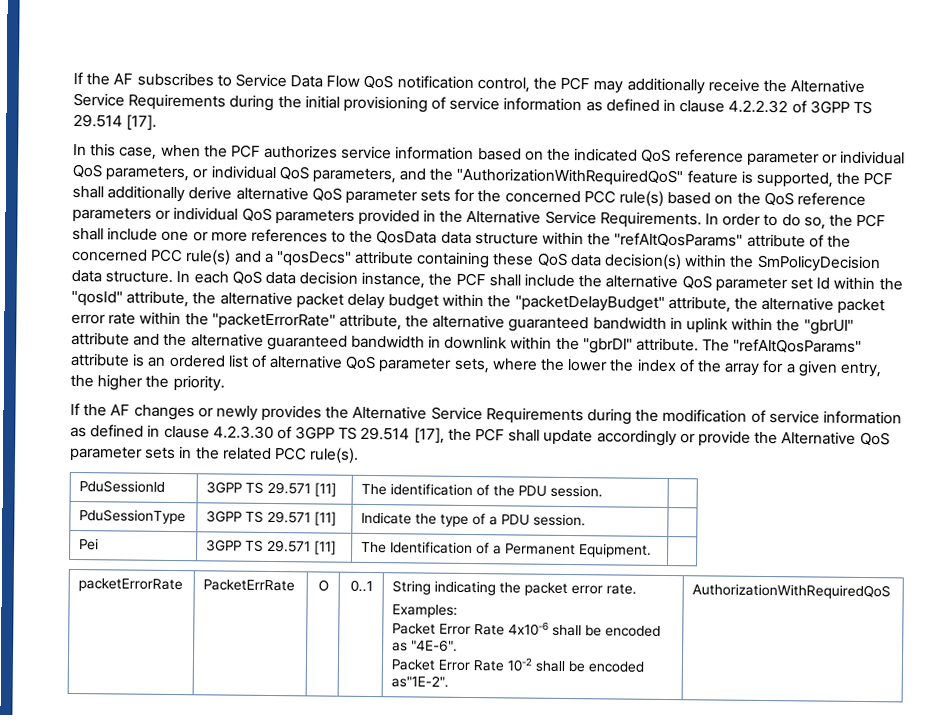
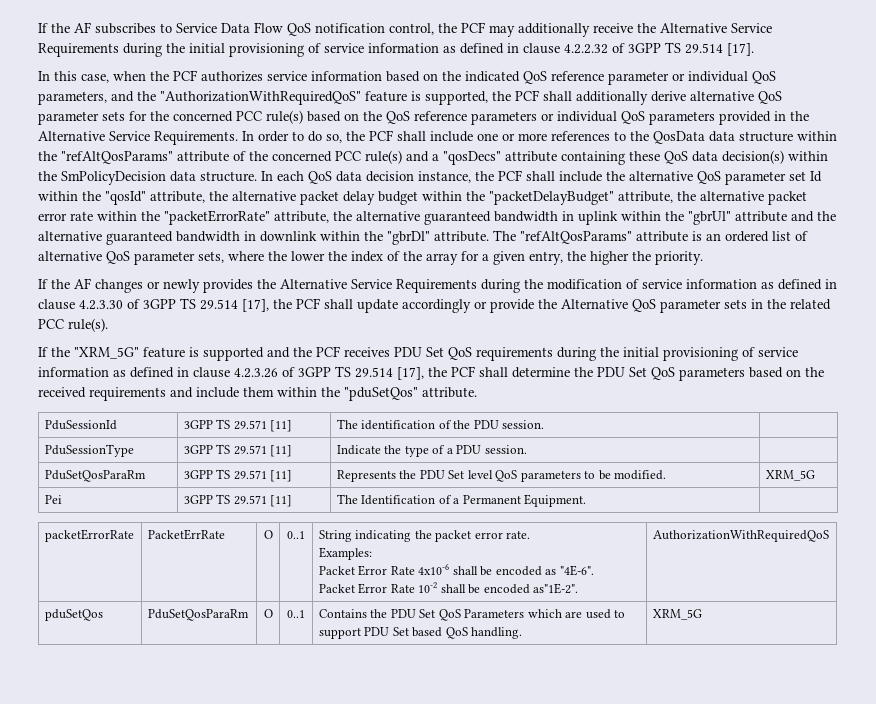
- In this case, when the PCF authorizes service information based on the indicated QoS reference parameter or individual QoS parameters, or individual QoS parameters, and the "AuthorizationWithRequiredQoS" feature is supported, the PCF shall additionally derive alternative QoS parameter sets for the concerned PCC rule(s) based on the QoS reference parameters or individual QoS parameters provided in the Alternative Service Requirements.
+ In this case, when the PCF authorizes service information based on the indicated QoS reference parameter or individual QoS parameters, and the "AuthorizationWithRequiredQoS" feature is supported, the PCF shall additionally derive alternative QoS parameter sets for the concerned PCC rule(s) based on the QoS reference parameters or individual QoS parameters provided in the Alternative Service Requirements.
+ If the "XRM_5G" feature is supported and the PCF receives PDU Set QoS requirements during the initial provisioning of service information as defined in clause 4.2.3.26 of 3GPP TS 29.514 [17], the PCF shall determine the PDU Set QoS parameters based on the received requirements and include them within the "pduSetQos" attribute.
+ PduSetQosParaRm | 3GPP TS 29.571 [11] | Represents the PDU Set level QoS parameters to be modified. | XRM_5G
+ pduSetQos | PduSetQosParaRm | O | 0..1 | Contains the PDU Set QoS Parameters which are used to support PDU Set based QoS handling. | XRM_5G

